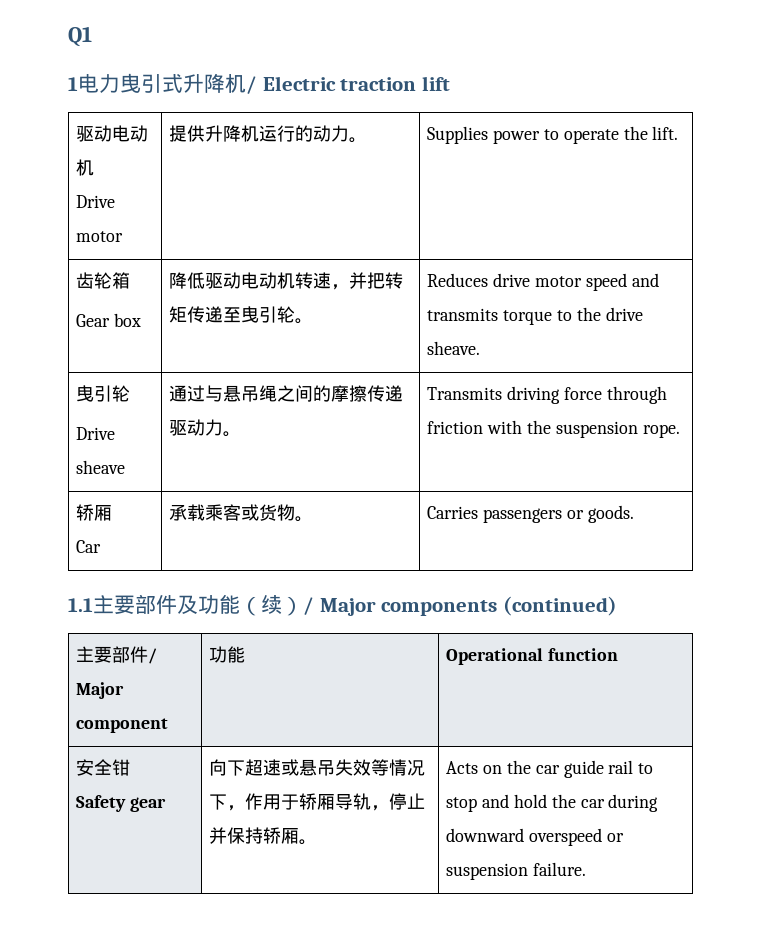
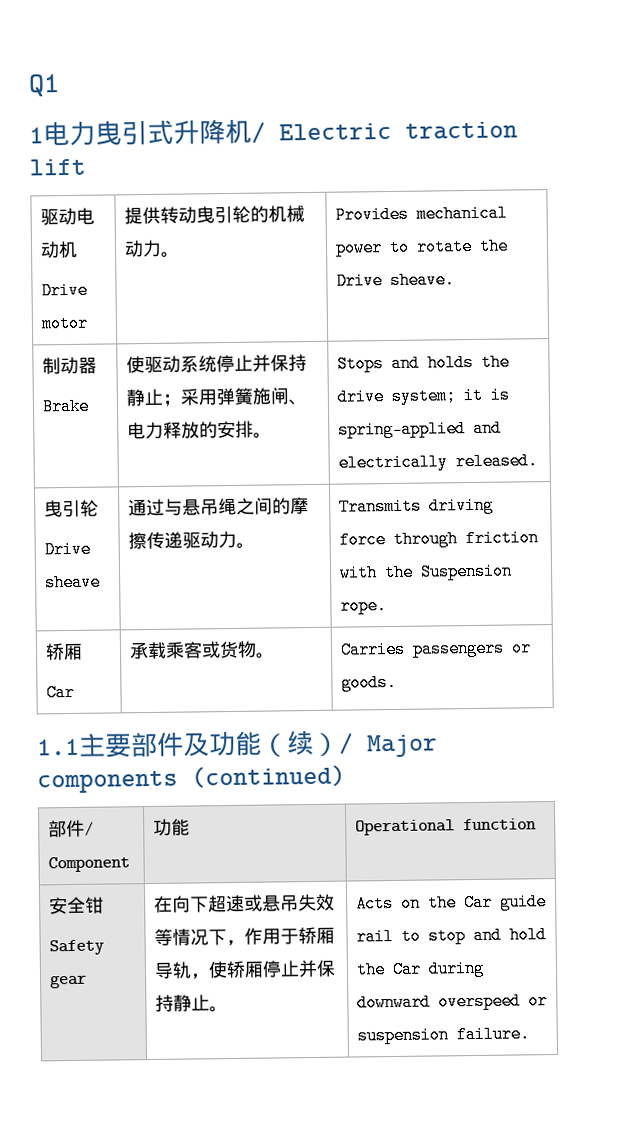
  1电力曳引式升降机/ Electric traction lift
  驱动电动机
- Drive motor | 提供升降机运行的动力。 | Supplies power to operate the lift.
- 齿轮箱
- Gear box | 降低驱动电动机转速，并把转矩传递至曳引轮。 | Reduces drive motor speed and transmits torque to the drive sheave.
+ Drive motor | 提供转动曳引轮的机械动力。 | Provides mechanical power to rotate the Drive sheave.
+ 制动器
+ Brake | 使驱动系统停止并保持静止；采用弹簧施闸、电力释放的安排。 | Stops and holds the drive system; it is spring-applied and electrically released.
  曳引轮
- Drive sheave | 通过与悬吊绳之间的摩擦传递驱动力。 | Transmits driving force through friction with the suspension rope.
+ Drive sheave | 通过与悬吊绳之间的摩擦传递驱动力。 | Transmits driving force through friction with the Suspension rope.
- 主要部件/ Major component | 功能 | Operational function
+ 部件/ Component | 功能 | Operational function
  安全钳
- Safety gear | 向下超速或悬吊失效等情况下，作用于轿厢导轨，停止并保持轿厢。 | Acts on the car guide rail to stop and hold the car during downward overspeed or suspension failure.
+ Safety gear | 在向下超速或悬吊失效等情况下，作用于轿厢导轨，使轿厢停止并保持静止。 | Acts on the Car guide rail to stop and hold the Car during downward overspeed or suspension failure.

